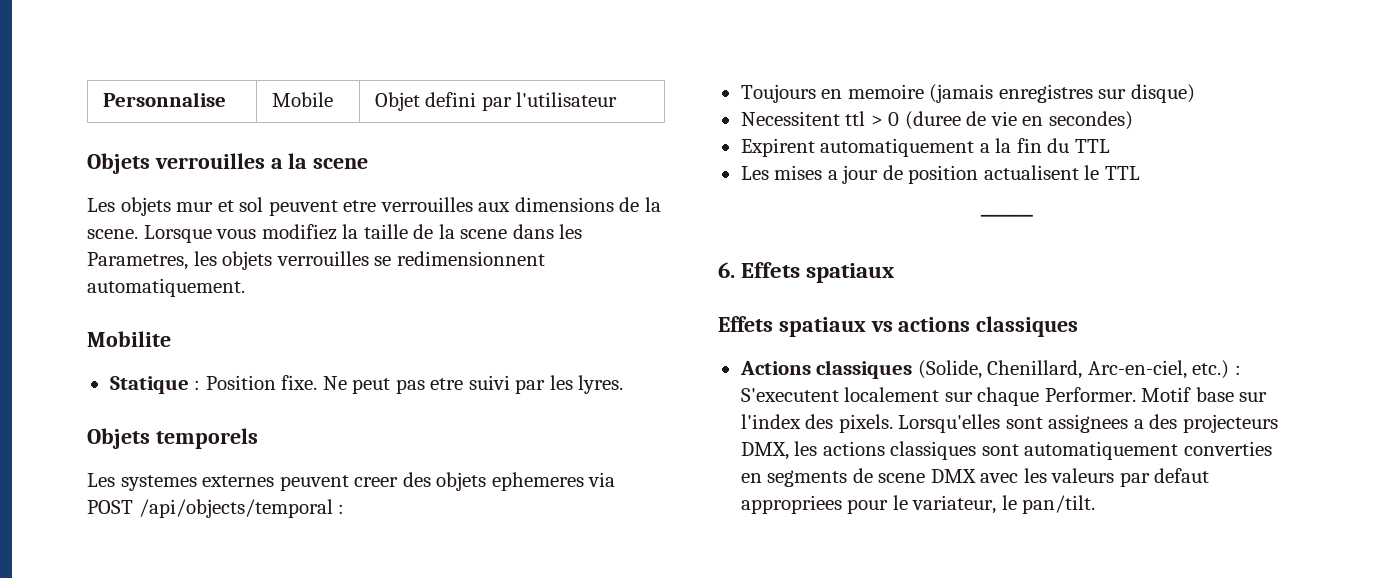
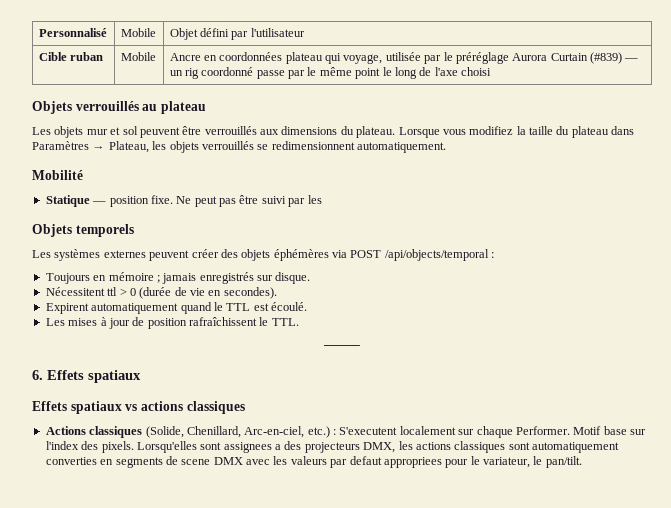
- Personnalise | Mobile | Objet defini par l'utilisateur
+ Personnalisé | Mobile | Objet défini par l'utilisateur
- Objets verrouilles a la scene
+ Cible ruban | Mobile | Ancre en coordonnées plateau qui voyage, utilisée par le préréglage Aurora Curtain (#839) — un rig coordonné passe par le même point le long de l'axe choisi
+ Objets verrouillés au plateau
- Les objets mur et sol peuvent etre verrouilles aux dimensions de la scene.
+ Les objets mur et sol peuvent être verrouillés aux dimensions du plateau.
- Lorsque vous modifiez la taille de la scene dans les Parametres, les objets verrouilles se redimensionnent automatiquement.
+ Lorsque vous modifiez la taille du plateau dans Paramètres → Plateau, les objets verrouillés se redimensionnent automatiquement.
- Mobilite
+ Mobilité
- Statique : Position fixe.
+ Statique — position fixe.
- Ne peut pas etre suivi par les lyres.
+ Ne peut pas être suivi par les
- Les systemes externes peuvent creer des objets ephemeres via POST /api/objects/temporal :
+ Les systèmes externes peuvent créer des objets éphémères via POST /api/objects/temporal :
- Toujours en memoire (jamais enregistres sur disque)
- Necessitent ttl > 0 (duree de vie en secondes)
+ Toujours en mémoire ; jamais enregistrés sur disque.
+ Nécessitent ttl > 0 (durée de vie en secondes).
- Expirent automatiquement a la fin du TTL
+ Expirent automatiquement quand le TTL est écoulé.
- Les mises a jour de position actualisent le TTL
+ Les mises à jour de position rafraîchissent le TTL.

